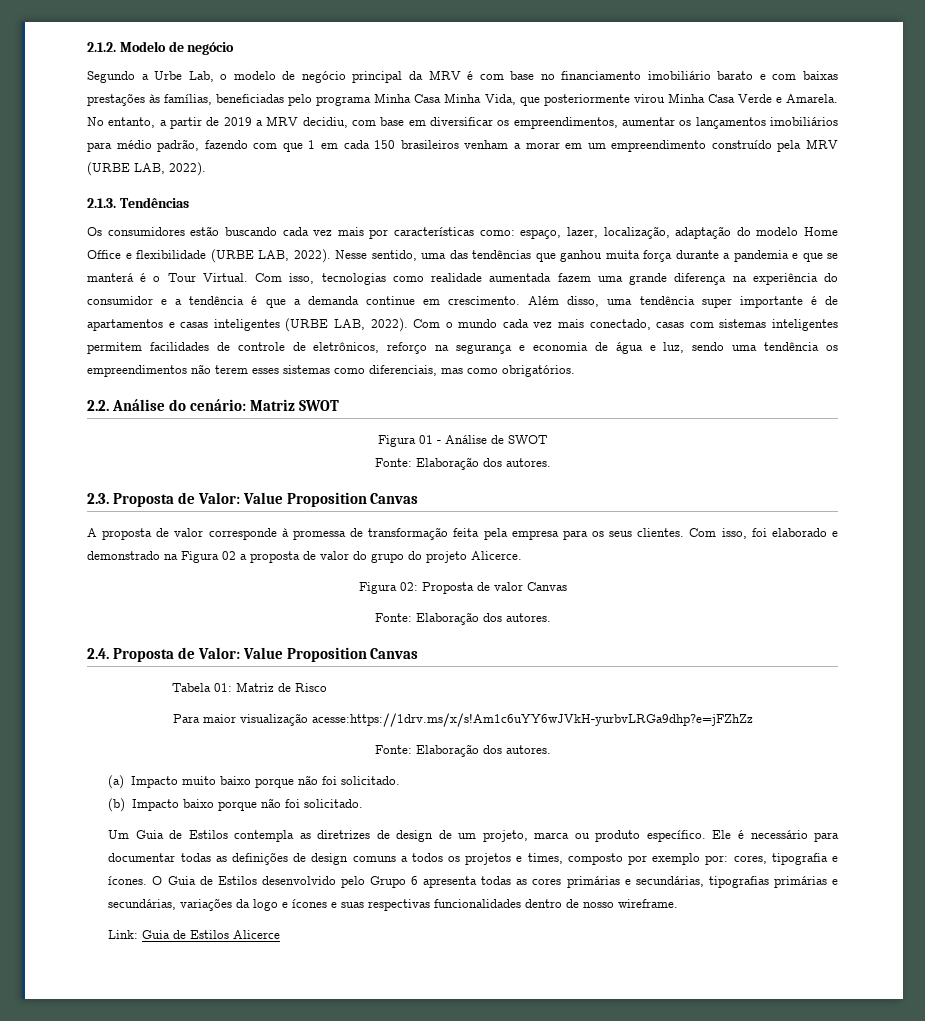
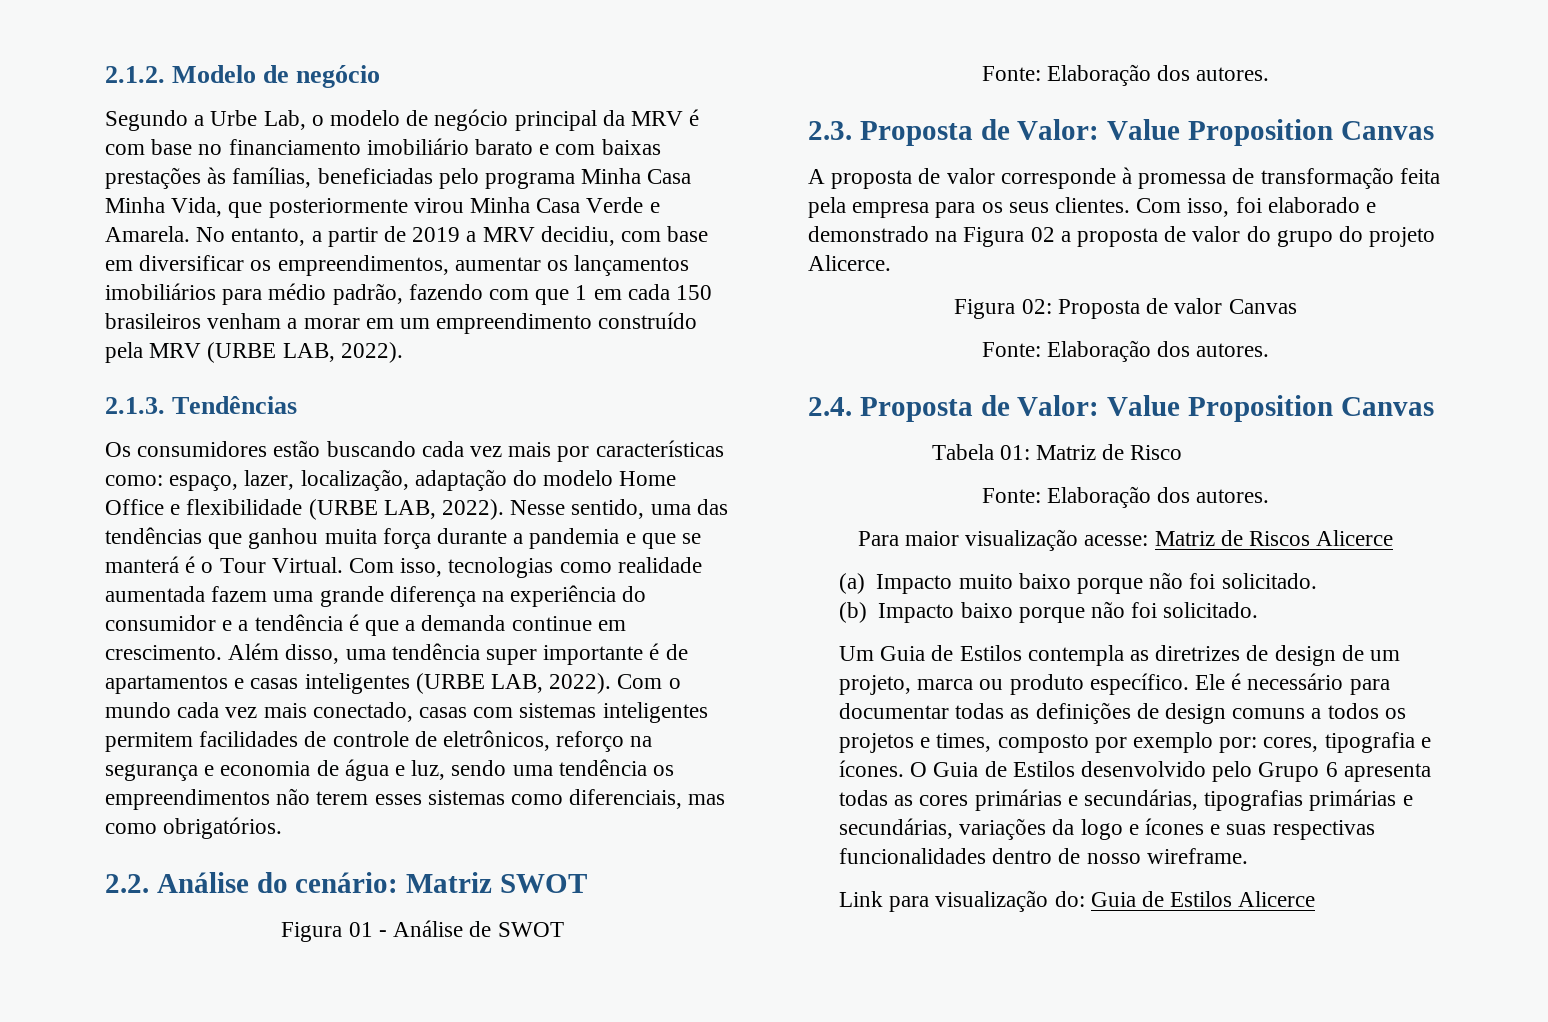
  Tabela 01: Matriz de Risco
- Para maior visualização acesse:https://1drv.ms/x/s!Am1c6uYY6wJVkH-yurbvLRGa9dhp?e=jFZhZz
  Fonte: Elaboração dos autores.
+ Para maior visualização acesse: Matriz de Riscos Alicerce
- Link: Guia de Estilos Alicerce
+ Link para visualização do: Guia de Estilos Alicerce

